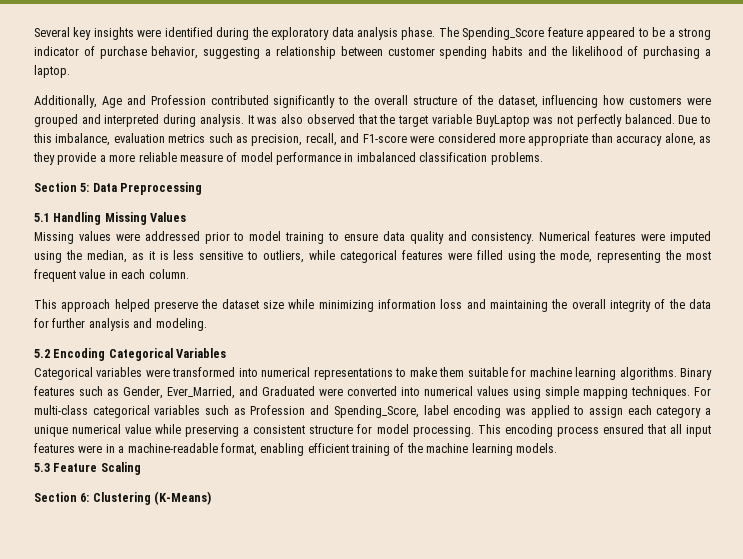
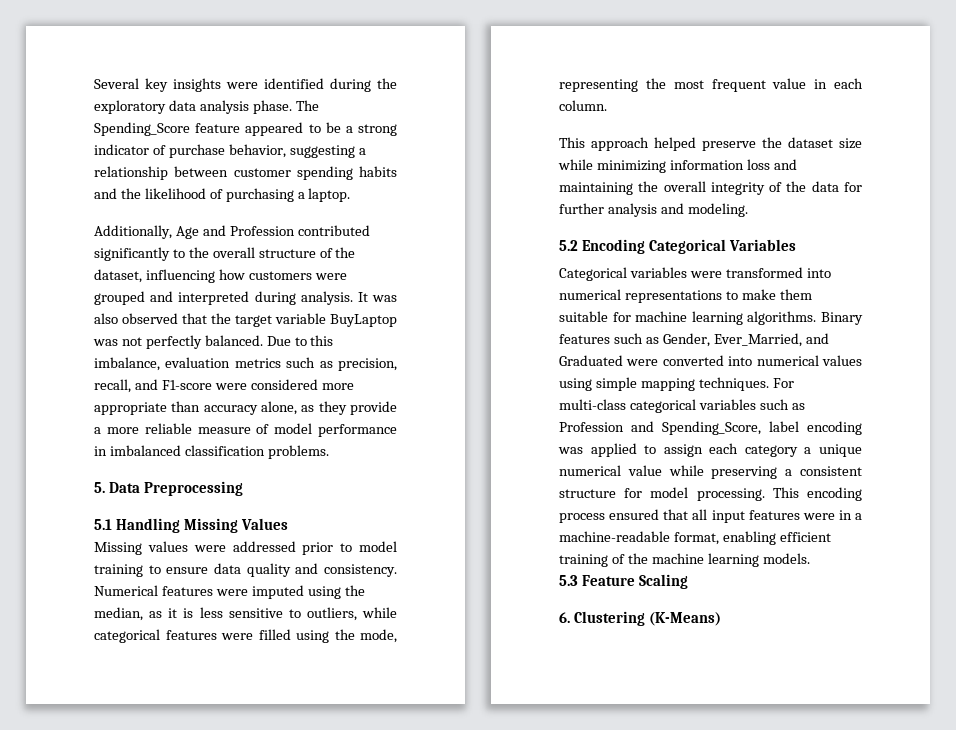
- Section 5: Data Preprocessing
+ 5. Data Preprocessing
- Section 6: Clustering (K-Means)
+ 6. Clustering (K-Means)

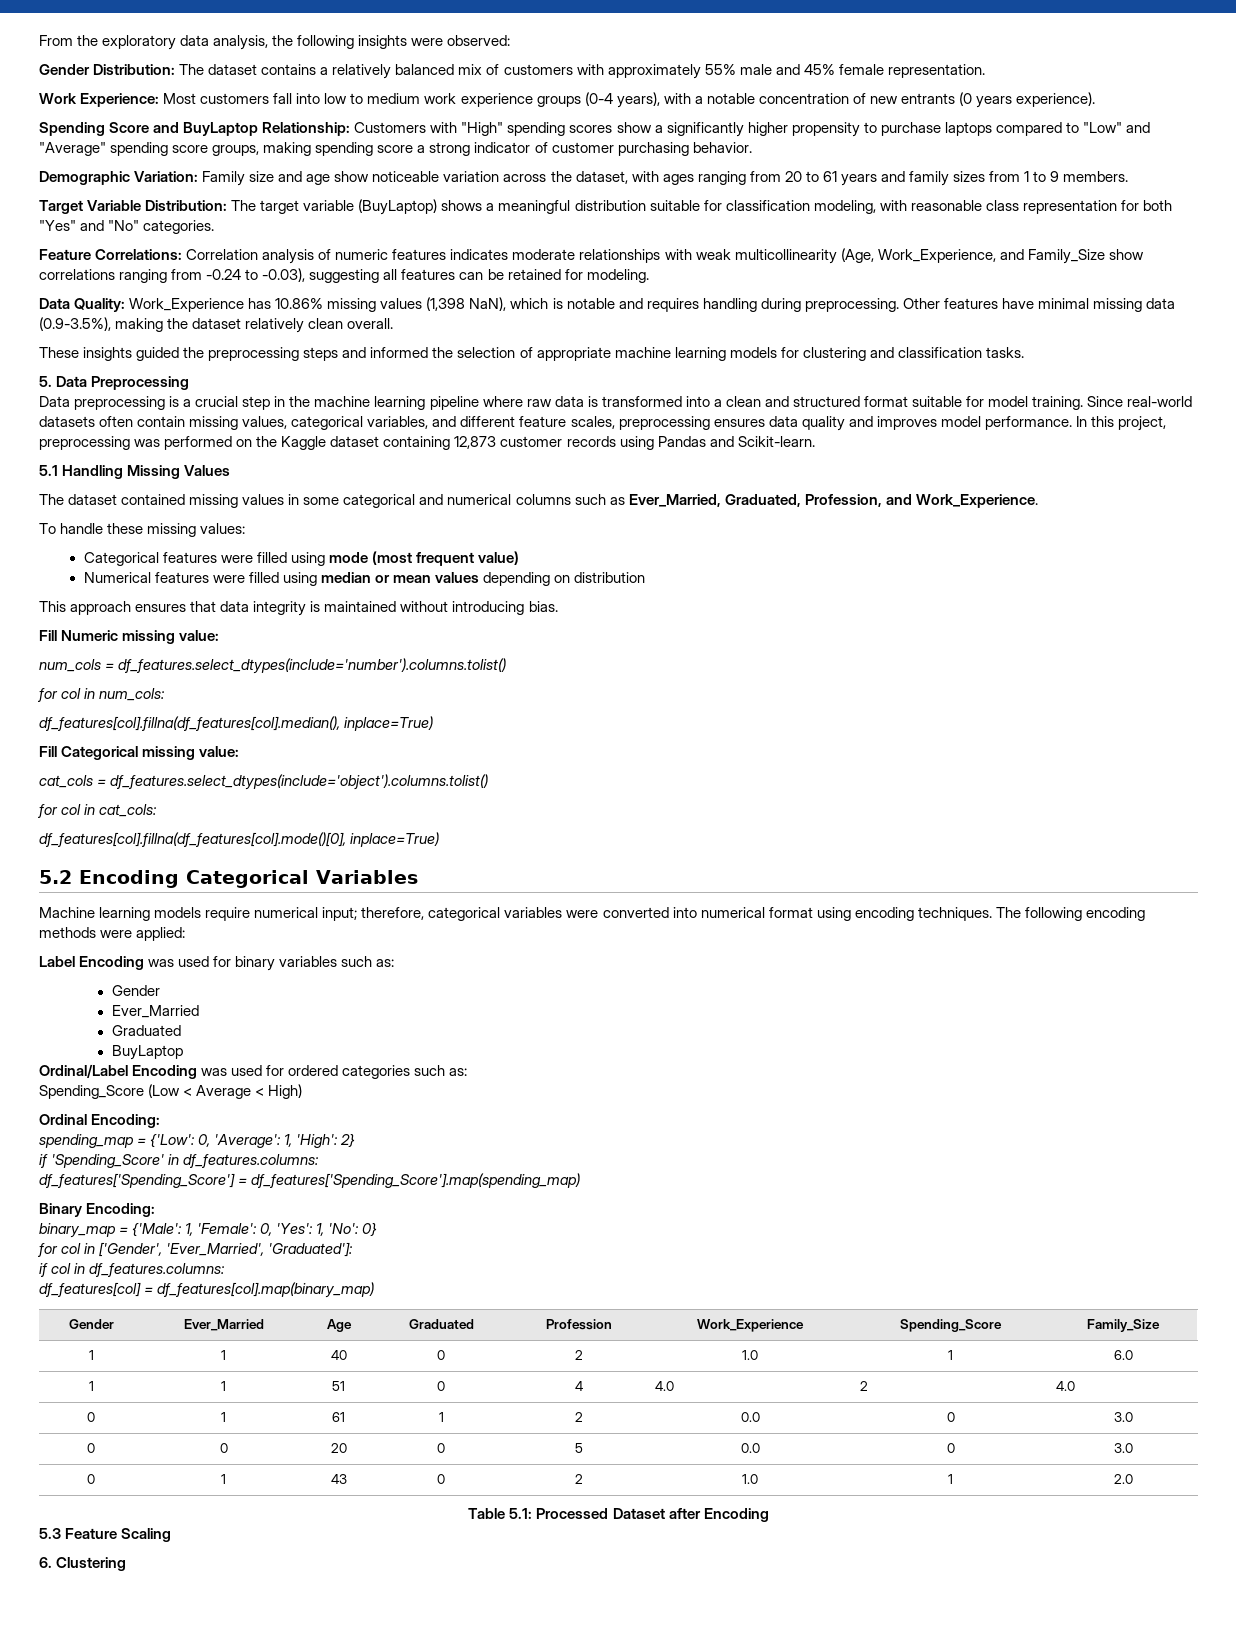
- Several key insights were identified during the exploratory data analysis phase. The Spending_Score feature appeared to be a strong indicator of purchase behavior, suggesting a relationship between customer spending habits and the likelihood of purchasing a laptop.
- Additionally, Age and Profession contributed significantly to the overall structure of the dataset, influencing how customers were grouped and interpreted during analysis. It was also observed that the target variable BuyLaptop was not perfectly balanced. Due to this imbalance, evaluation metrics such as precision, recall, and F1-score were considered more appropriate than accuracy alone, as they provide a more reliable measure of model performance in imbalanced classification problems.
+ From the exploratory data analysis, the following insights were observed:
+ Gender Distribution: The dataset contains a relatively balanced mix of customers with approximately 55% male and 45% female representation.
+ Work Experience: Most customers fall into low to medium work experience groups (0-4 years), with a notable concentration of new entrants (0 years experience).
+ Spending Score and BuyLaptop Relationship: Customers with "High" spending scores show a significantly higher propensity to purchase laptops compared to "Low" and "Average" spending score groups, making spending score a strong indicator of customer purchasing behavior.
+ Demographic Variation: Family size and age show noticeable variation across the dataset, with ages ranging from 20 to 61 years and family sizes from 1 to 9 members.
+ Target Variable Distribution: The target variable (BuyLaptop) shows a meaningful distribution suitable for classification modeling, with reasonable class representation for both "Yes" and "No" categories.
+ Feature Correlations: Correlation analysis of numeric features indicates moderate relationships with weak multicollinearity (Age, Work_Experience, and Family_Size show correlations ranging from -0.24 to -0.03), suggesting all features can be retained for modeling.
+ Data Quality: Work_Experience has 10.86% missing values (1,398 NaN), which is notable and requires handling during preprocessing. Other features have minimal missing data (0.9-3.5%), making the dataset relatively clean overall.
+ These insights guided the preprocessing steps and informed the selection of appropriate machine learning models for clustering and classification tasks.
  5. Data Preprocessing
+ Data preprocessing is a crucial step in the machine learning pipeline where raw data is transformed into a clean and structured format suitable for model training. Since real-world datasets often contain missing values, categorical variables, and different feature scales, preprocessing ensures data quality and improves model performance. In this project, preprocessing was performed on the Kaggle dataset containing 12,873 customer records using Pandas and Scikit-learn.
  5.1 Handling Missing Values
- Missing values were addressed prior to model training to ensure data quality and consistency. Numerical features were imputed using the median, as it is less sensitive to outliers, while categorical features were filled using the mode, representing the most frequent value in each column.
- This approach helped preserve the dataset size while minimizing information loss and maintaining the overall integrity of the data for further analysis and modeling.
+ The dataset contained missing values in some categorical and numerical columns such as Ever_Married, Graduated, Profession, and Work_Experience.
+ To handle these missing values:
+ Categorical features were filled using mode (most frequent value)
+ Numerical features were filled using median or mean values depending on distribution
+ This approach ensures that data integrity is maintained without introducing bias.
+ Fill Numeric missing value:
+ num_cols = df_features.select_dtypes(include='number').columns.tolist()
+ for col in num_cols:
+ df_features[col].fillna(df_features[col].median(), inplace=True)
+ Fill Categorical missing value:
+ cat_cols = df_features.select_dtypes(include='object').columns.tolist()
+ for col in cat_cols:
+ df_features[col].fillna(df_features[col].mode()[0], inplace=True)
  5.2 Encoding Categorical Variables
- Categorical variables were transformed into numerical representations to make them suitable for machine learning algorithms. Binary features such as Gender, Ever_Married, and Graduated were converted into numerical values using simple mapping techniques. For multi-class categorical variables such as Profession and Spending_Score, label encoding was applied to assign each category a unique numerical value while preserving a consistent structure for model processing. This encoding process ensured that all input features were in a machine-readable format, enabling efficient training of the machine learning models.
+ Machine learning models require numerical input; therefore, categorical variables were converted into numerical format using encoding techniques. The following encoding methods were applied:
+ Label Encoding was used for binary variables such as:
+ Gender
+ Ever_Married
+ Graduated
+ BuyLaptop
+ Ordinal/Label Encoding was used for ordered categories such as:
+ Spending_Score (Low < Average < High)
+ Ordinal Encoding:
+ spending_map = {'Low': 0, 'Average': 1, 'High': 2}
+ if 'Spending_Score' in df_features.columns:
+ df_features['Spending_Score'] = df_features['Spending_Score'].map(spending_map)
+ Binary Encoding:
+ binary_map = {'Male': 1, 'Female': 0, 'Yes': 1, 'No': 0}
+ for col in ['Gender', 'Ever_Married', 'Graduated']:
+ if col in df_features.columns:
+ df_features[col] = df_features[col].map(binary_map)
+ Gender | Ever_Married | Age | Graduated | Profession | Work_Experience | Spending_Score | Family_Size
+ 1 | 1 | 40 | 0 | 2 | 1.0 | 1 | 6.0
+ 1 | 1 | 51 | 0 | 4 | 4.0 | 2 | 4.0
+ 0 | 1 | 61 | 1 | 2 | 0.0 | 0 | 3.0
+ 0 | 0 | 20 | 0 | 5 | 0.0 | 0 | 3.0
+ 0 | 1 | 43 | 0 | 2 | 1.0 | 1 | 2.0
+ Table 5.1: Processed Dataset after Encoding
- 6. Clustering (K-Means)
+ 6. Clustering

